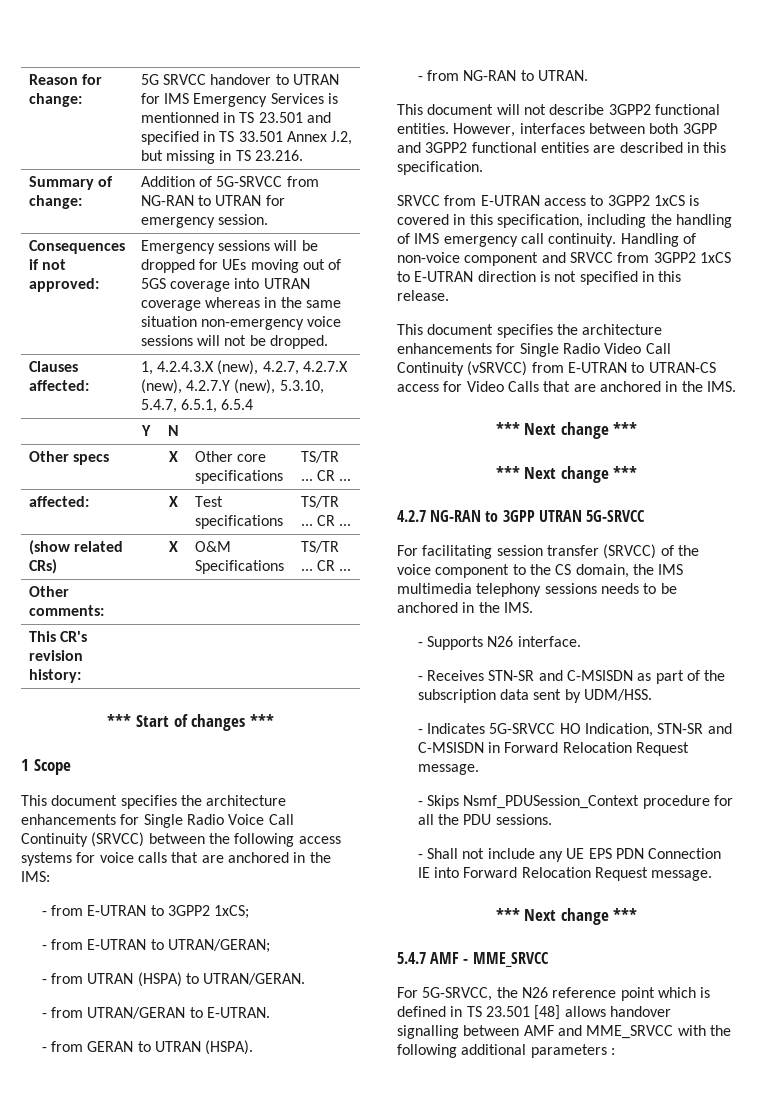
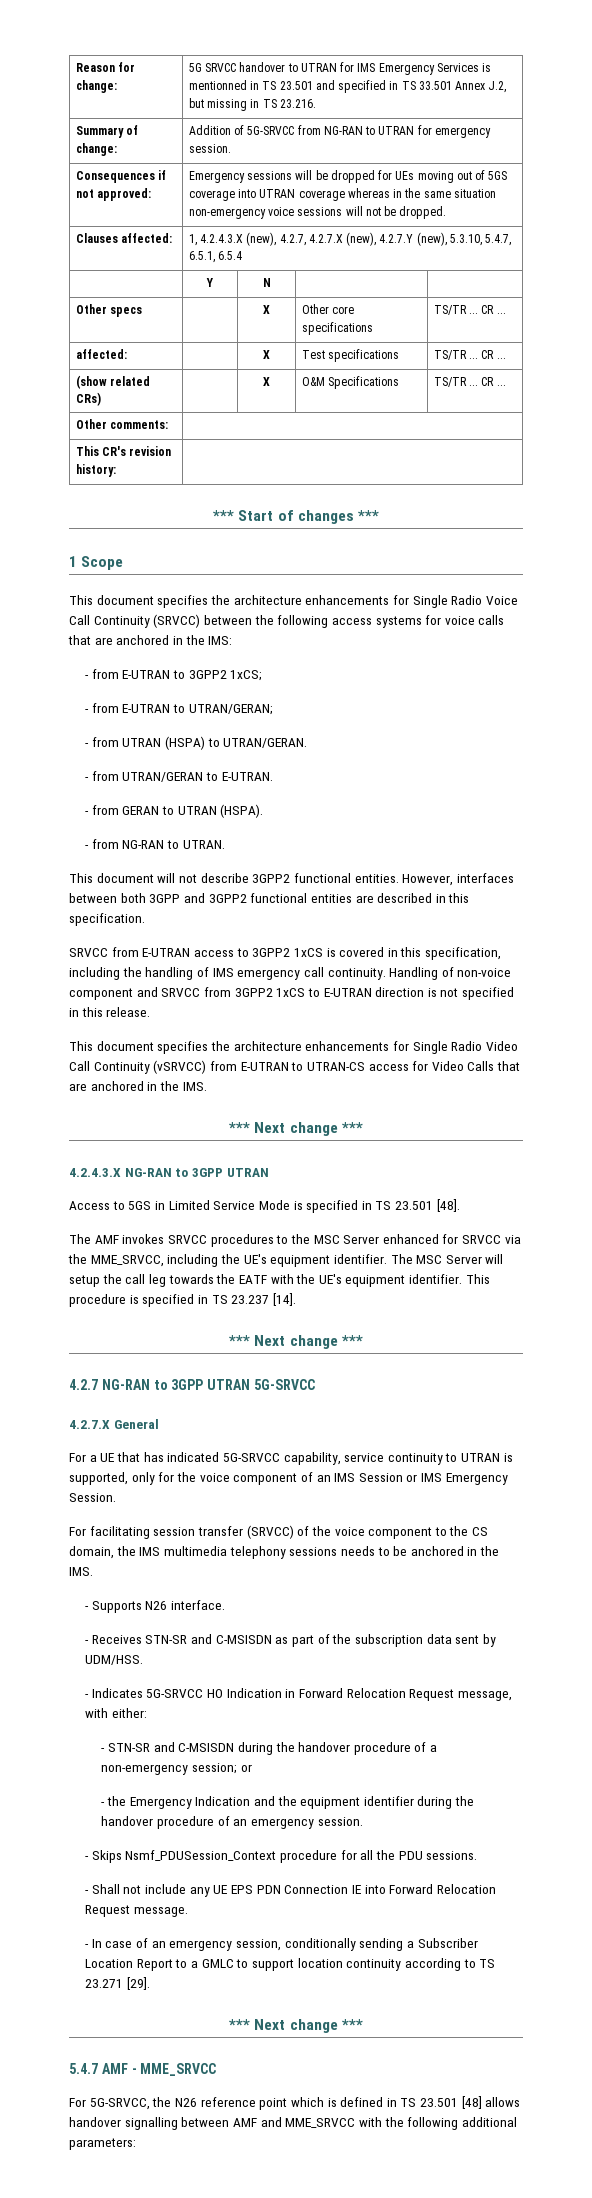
+ 4.2.4.3.X NG-RAN to 3GPP UTRAN
+ Access to 5GS in Limited Service Mode is specified in TS 23.501 [48].
+ The AMF invokes SRVCC procedures to the MSC Server enhanced for SRVCC via the MME_SRVCC, including the UE's equipment identifier. The MSC Server will setup the call leg towards the EATF with the UE's equipment identifier. This procedure is specified in TS 23.237 [14].
+ 4.2.7.X General
+ For a UE that has indicated 5G-SRVCC capability, service continuity to UTRAN is supported, only for the voice component of an IMS Session or IMS Emergency Session.
- - Indicates 5G-SRVCC HO Indication, STN-SR and C-MSISDN in Forward Relocation Request message.
+ - Indicates 5G-SRVCC HO Indication in Forward Relocation Request message, with either:
+ - STN-SR and C-MSISDN during the handover procedure of a non-emergency session; or
+ - the Emergency Indication and the equipment identifier during the handover procedure of an emergency session.
+ - In case of an emergency session, conditionally sending a Subscriber Location Report to a GMLC to support location continuity according to TS 23.271 [29].
- For 5G-SRVCC, the N26 reference point which is defined in TS 23.501 [48] allows handover signalling between AMF and MME_SRVCC with the following additional parameters :
+ For 5G-SRVCC, the N26 reference point which is defined in TS 23.501 [48] allows handover signalling between AMF and MME_SRVCC with the following additional parameters:

